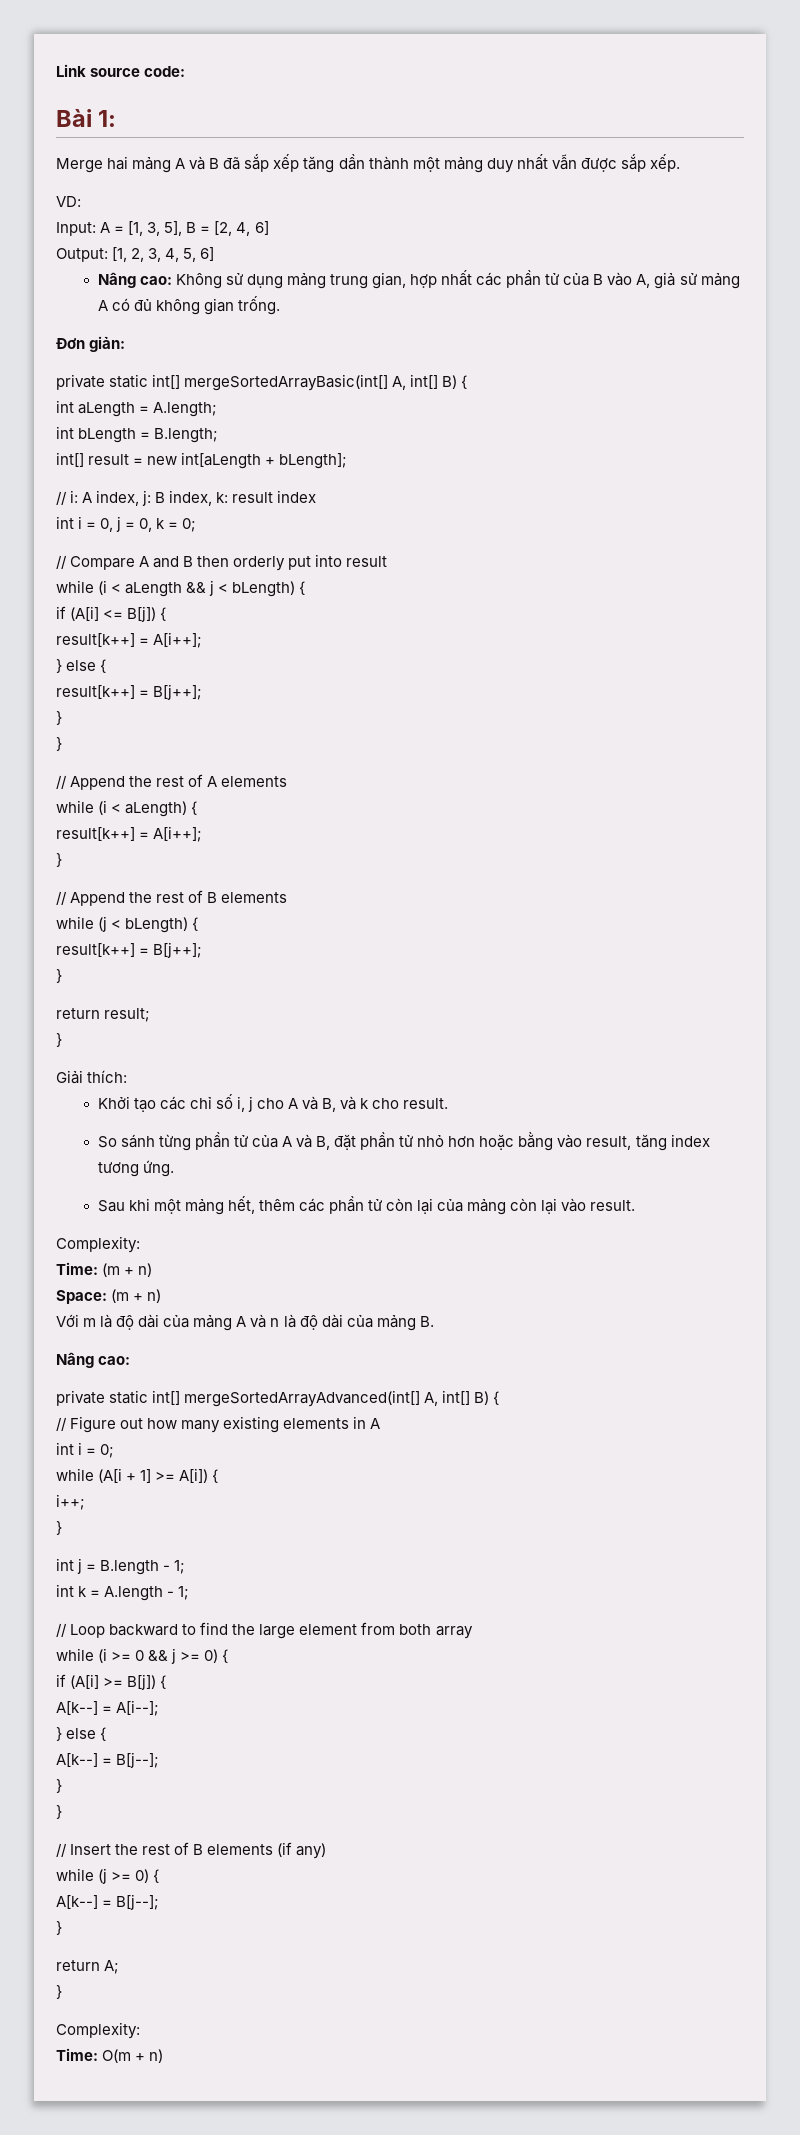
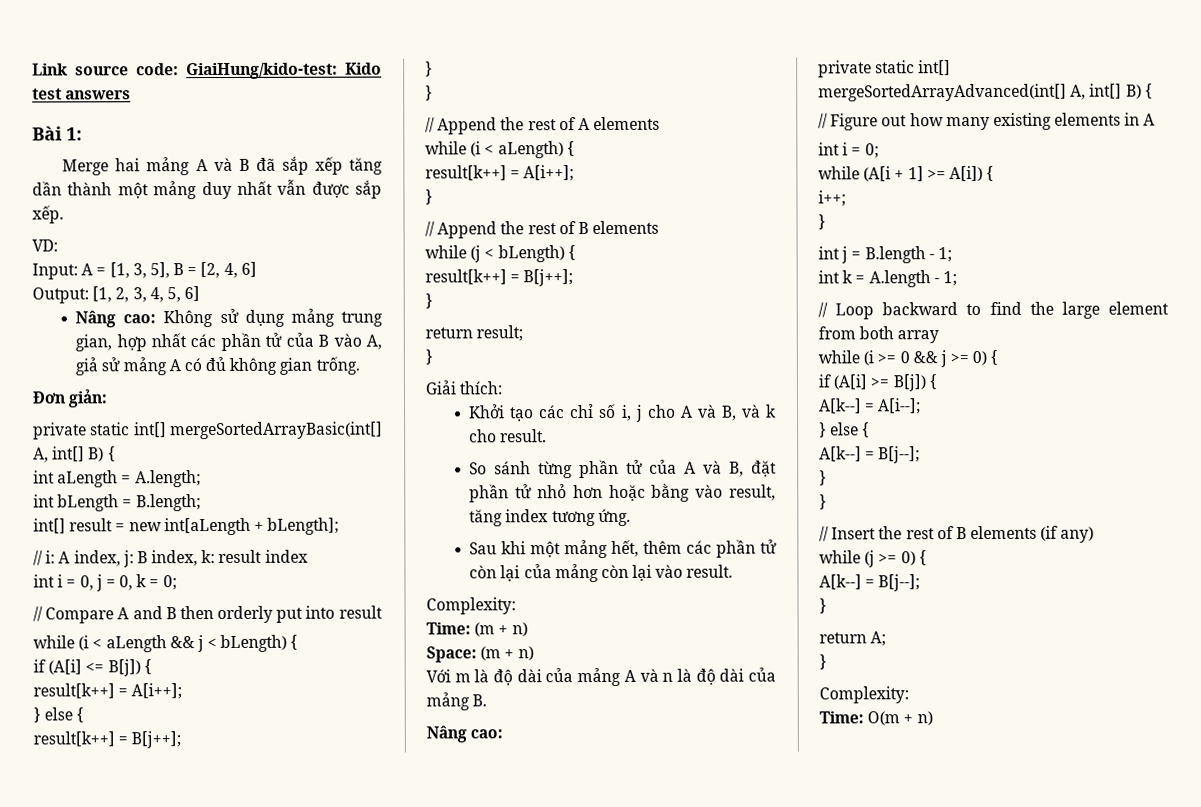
- Link source code:
+ Link source code: GiaiHung/kido-test: Kido test answers

